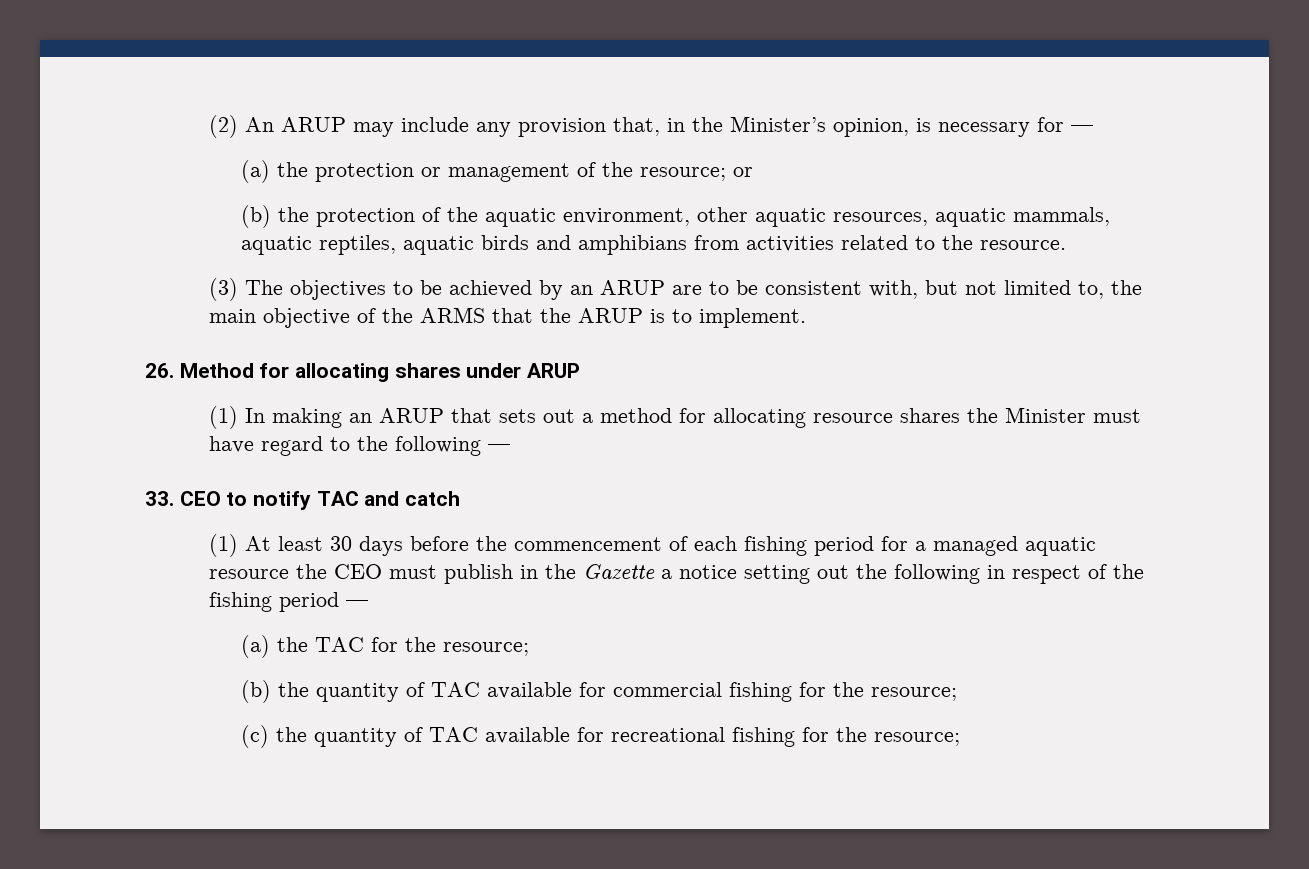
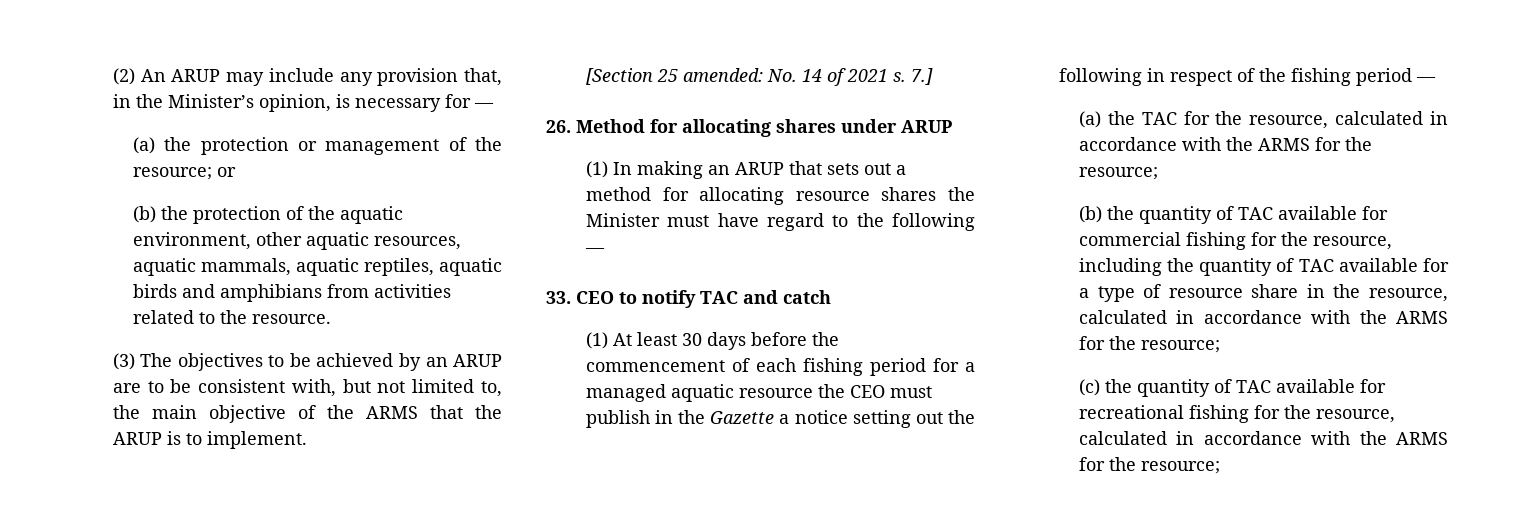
+ [Section 25 amended: No. 14 of 2021 s. 7.]
- (a) the TAC for the resource;
+ (a) the TAC for the resource, calculated in accordance with the ARMS for the resource;
- (b) the quantity of TAC available for commercial fishing for the resource;
+ (b) the quantity of TAC available for commercial fishing for the resource, including the quantity of TAC available for a type of resource share in the resource, calculated in accordance with the ARMS for the resource;
- (c) the quantity of TAC available for recreational fishing for the resource;
+ (c) the quantity of TAC available for recreational fishing for the resource, calculated in accordance with the ARMS for the resource;

